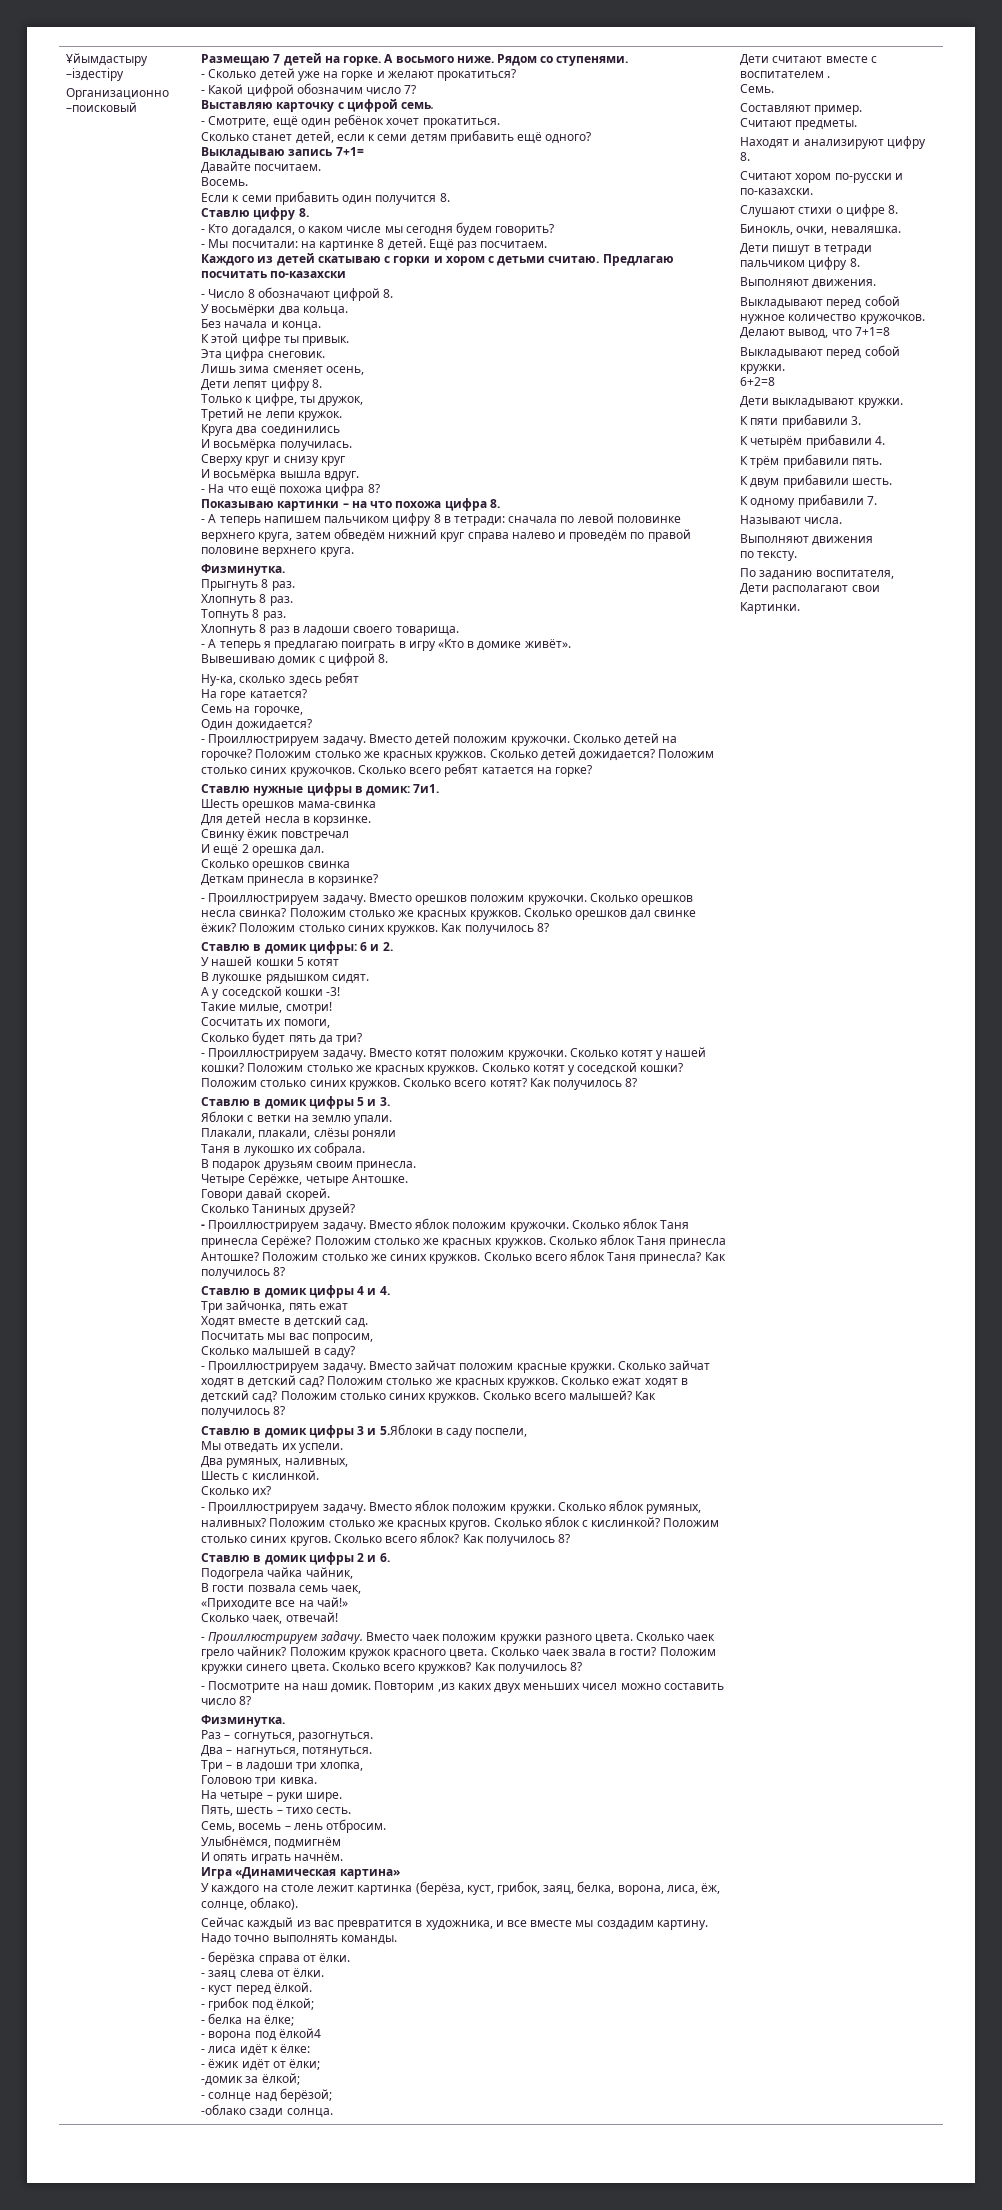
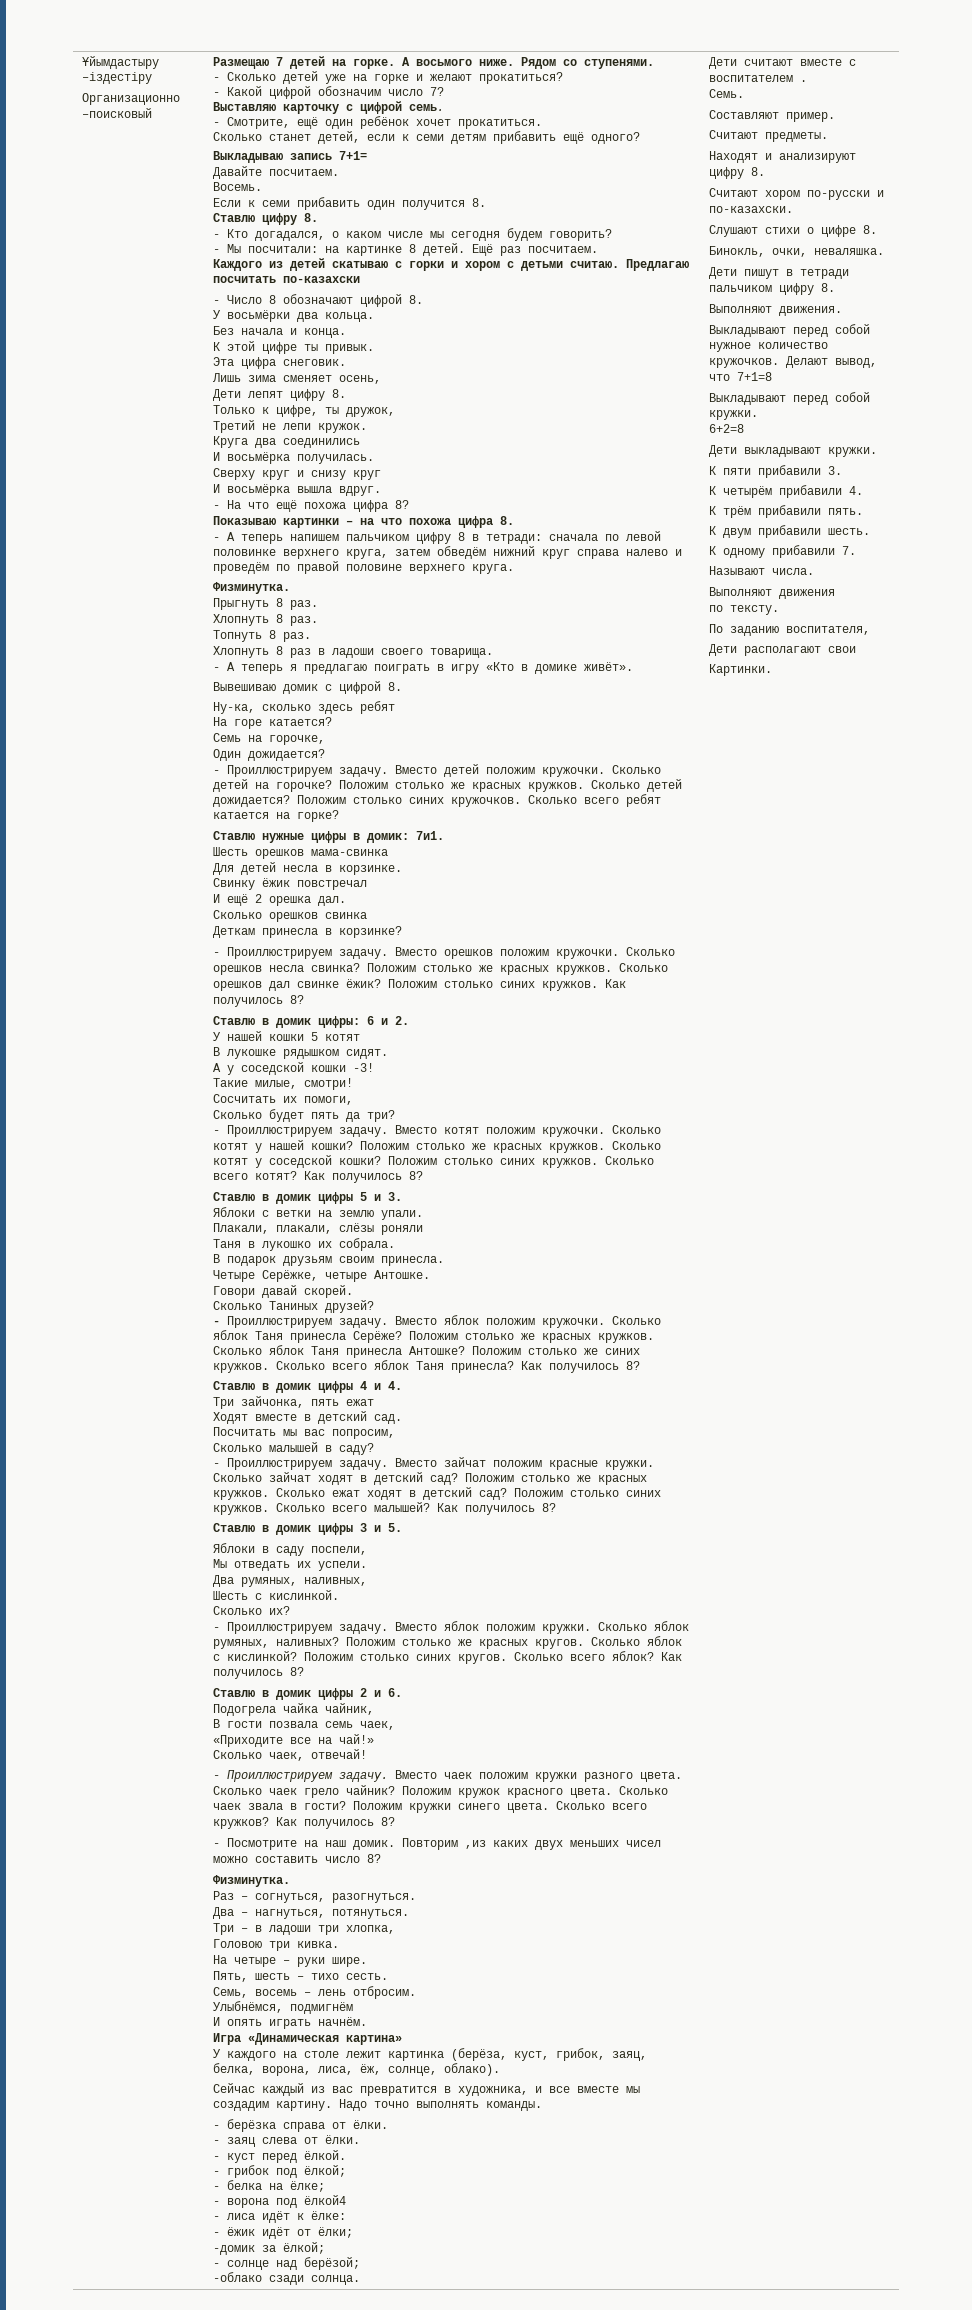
- Ставлю в домик цифры 3 и 5.Яблоки в саду поспели,
+ Ставлю в домик цифры 3 и 5.
+ Яблоки в саду поспели,

